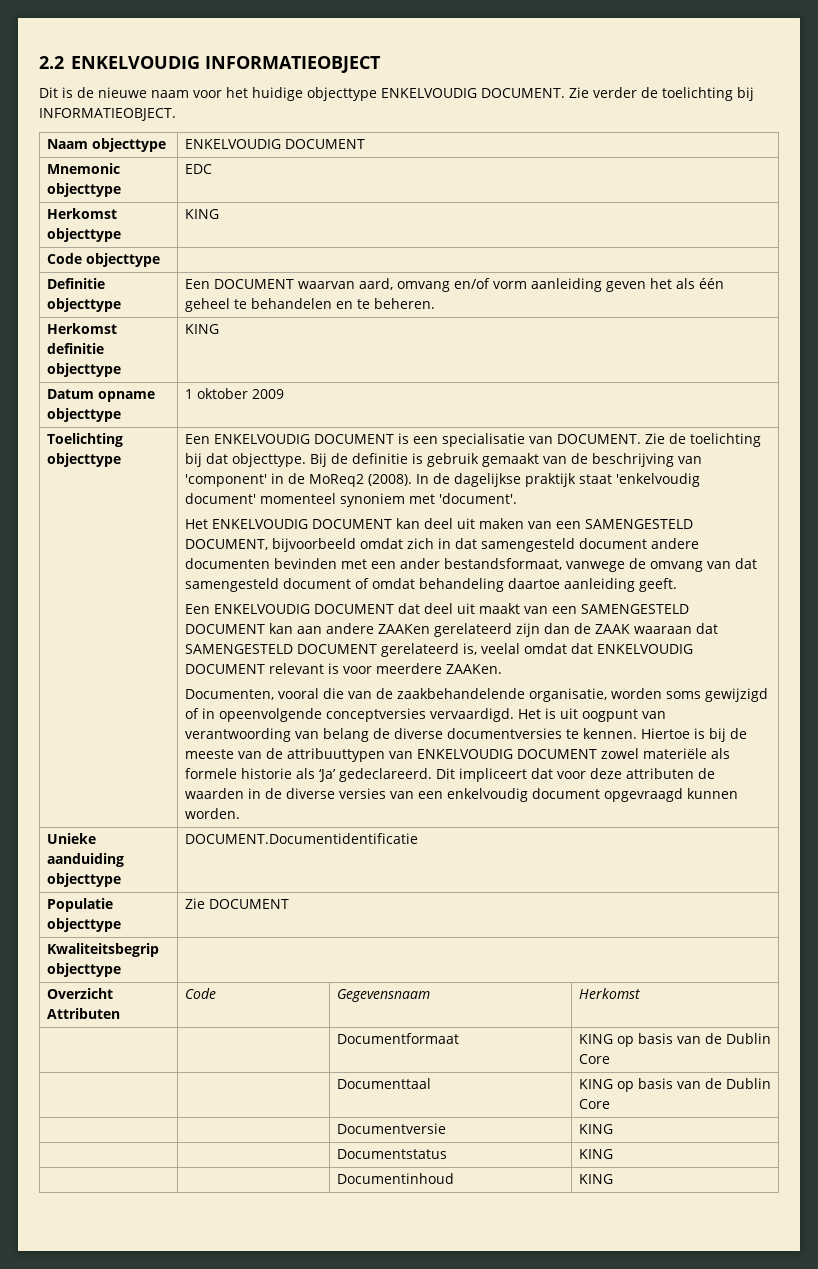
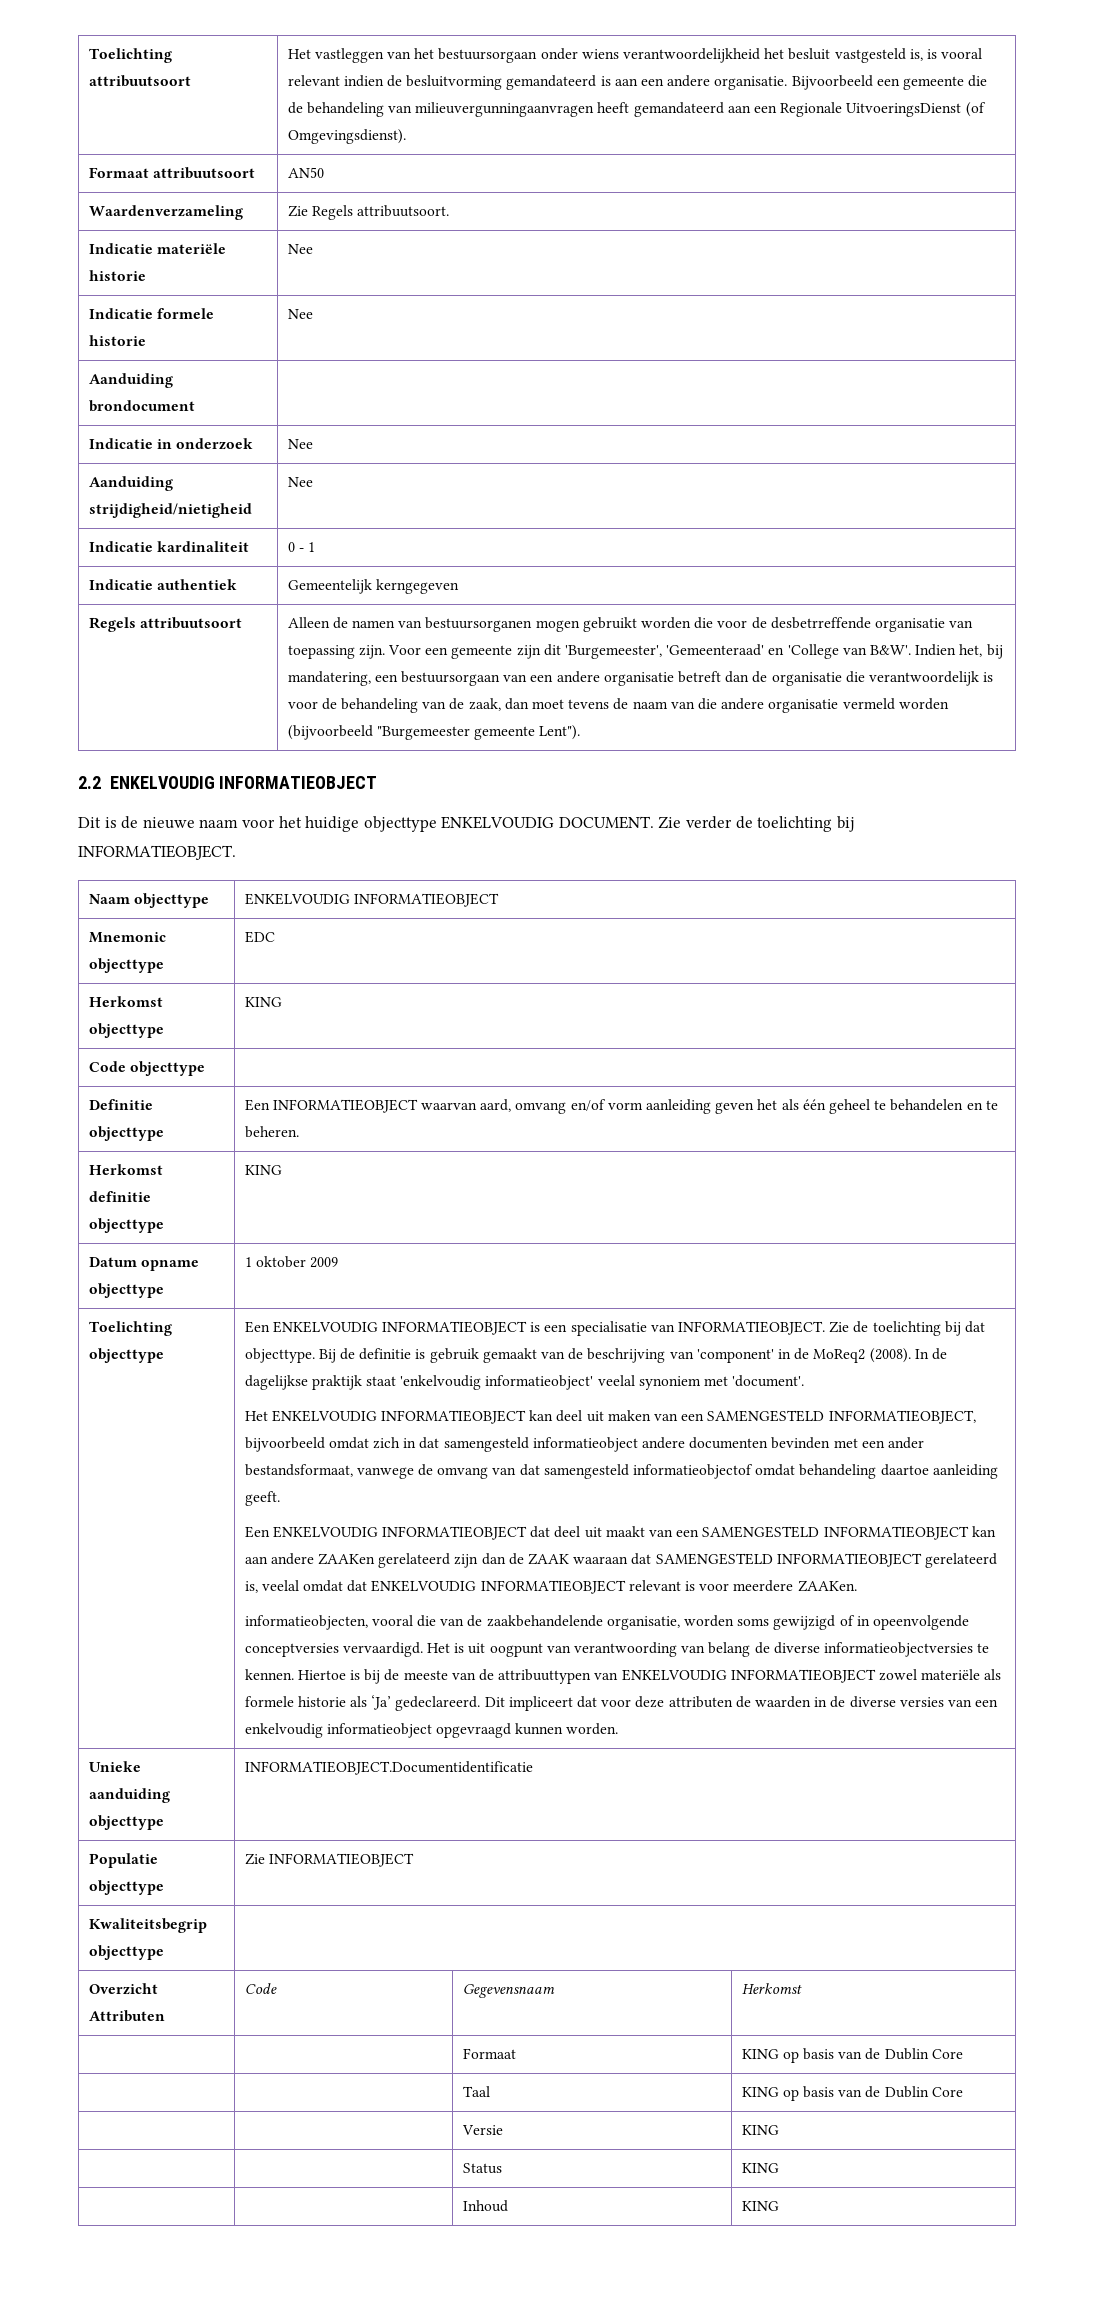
+ Toelichting attribuutsoort | Het vastleggen van het bestuursorgaan onder wiens verantwoordelijkheid het besluit vastgesteld is, is vooral relevant indien de besluitvorming gemandateerd is aan een andere organisatie. Bijvoorbeeld een gemeente die de behandeling van milieuvergunningaanvragen heeft gemandateerd aan een Regionale UitvoeringsDienst (of Omgevingsdienst).
+ Formaat attribuutsoort | AN50
+ Waardenverzameling | Zie Regels attribuutsoort.
+ Indicatie materiële historie | Nee
+ Indicatie formele historie | Nee
+ Aanduiding brondocument |
+ Indicatie in onderzoek | Nee
+ Aanduiding strijdigheid/nietigheid | Nee
+ Indicatie kardinaliteit | 0 - 1
+ Indicatie authentiek | Gemeentelijk kerngegeven
+ Regels attribuutsoort | Alleen de namen van bestuursorganen mogen gebruikt worden die voor de desbetrreffende organisatie van toepassing zijn. Voor een gemeente zijn dit 'Burgemeester', 'Gemeenteraad' en 'College van B&W'. Indien het, bij mandatering, een bestuursorgaan van een andere organisatie betreft dan de organisatie die verantwoordelijk is voor de behandeling van de zaak, dan moet tevens de naam van die andere organisatie vermeld worden (bijvoorbeeld "Burgemeester gemeente Lent").
- Naam objecttype | ENKELVOUDIG DOCUMENT
+ Naam objecttype | ENKELVOUDIG INFORMATIEOBJECT
- Definitie objecttype | Een DOCUMENT waarvan aard, omvang en/of vorm aanleiding geven het als één geheel te behandelen en te beheren.
+ Definitie objecttype | Een INFORMATIEOBJECT waarvan aard, omvang en/of vorm aanleiding geven het als één geheel te behandelen en te beheren.
- Een ENKELVOUDIG DOCUMENT is een specialisatie van DOCUMENT.
+ Een ENKELVOUDIG INFORMATIEOBJECT is een specialisatie van INFORMATIEOBJECT.
- In de dagelijkse praktijk staat 'enkelvoudig document' momenteel synoniem met 'document'.
+ In de dagelijkse praktijk staat 'enkelvoudig informatieobject' veelal synoniem met 'document'.
- Het ENKELVOUDIG DOCUMENT kan deel uit maken van een SAMENGESTELD DOCUMENT, bijvoorbeeld omdat zich in dat samengesteld document andere documenten bevinden met een ander bestandsformaat, vanwege de omvang van dat samengesteld document of omdat behandeling daartoe aanleiding geeft.
+ Het ENKELVOUDIG INFORMATIEOBJECT kan deel uit maken van een SAMENGESTELD INFORMATIEOBJECT, bijvoorbeeld omdat zich in dat samengesteld informatieobject andere documenten bevinden met een ander bestandsformaat, vanwege de omvang van dat samengesteld informatieobjectof omdat behandeling daartoe aanleiding geeft.
- Een ENKELVOUDIG DOCUMENT dat deel uit maakt van een SAMENGESTELD DOCUMENT kan aan andere ZAAKen gerelateerd zijn dan de ZAAK waaraan dat SAMENGESTELD DOCUMENT gerelateerd is, veelal omdat dat ENKELVOUDIG DOCUMENT relevant is voor meerdere ZAAKen.
+ Een ENKELVOUDIG INFORMATIEOBJECT dat deel uit maakt van een SAMENGESTELD INFORMATIEOBJECT kan aan andere ZAAKen gerelateerd zijn dan de ZAAK waaraan dat SAMENGESTELD INFORMATIEOBJECT gerelateerd is, veelal omdat dat ENKELVOUDIG INFORMATIEOBJECT relevant is voor meerdere ZAAKen.
- Documenten, vooral die van de zaakbehandelende organisatie, worden soms gewijzigd of in opeenvolgende conceptversies vervaardigd.
+ informatieobjecten, vooral die van de zaakbehandelende organisatie, worden soms gewijzigd of in opeenvolgende conceptversies vervaardigd.
- Het is uit oogpunt van verantwoording van belang de diverse documentversies te kennen.
+ Het is uit oogpunt van verantwoording van belang de diverse informatieobjectversies te kennen.
- Hiertoe is bij de meeste van de attribuuttypen van ENKELVOUDIG DOCUMENT zowel materiële als formele historie als ‘Ja’ gedeclareerd.
+ Hiertoe is bij de meeste van de attribuuttypen van ENKELVOUDIG INFORMATIEOBJECT zowel materiële als formele historie als ‘Ja’ gedeclareerd.
- Dit impliceert dat voor deze attributen de waarden in de diverse versies van een enkelvoudig document opgevraagd kunnen worden.
+ Dit impliceert dat voor deze attributen de waarden in de diverse versies van een enkelvoudig informatieobject opgevraagd kunnen worden.
- Unieke aanduiding objecttype | DOCUMENT.Documentidentificatie
+ Unieke aanduiding objecttype | INFORMATIEOBJECT.Documentidentificatie
- Populatie objecttype | Zie DOCUMENT
+ Populatie objecttype | Zie INFORMATIEOBJECT
- | | Documentformaat | KING op basis van de Dublin Core
- | | Documenttaal | KING op basis van de Dublin Core
- | | Documentversie | KING
- | | Documentstatus | KING
- | | Documentinhoud | KING
+ | | Formaat | KING op basis van de Dublin Core
+ | | Taal | KING op basis van de Dublin Core
+ | | Versie | KING
+ | | Status | KING
+ | | Inhoud | KING

